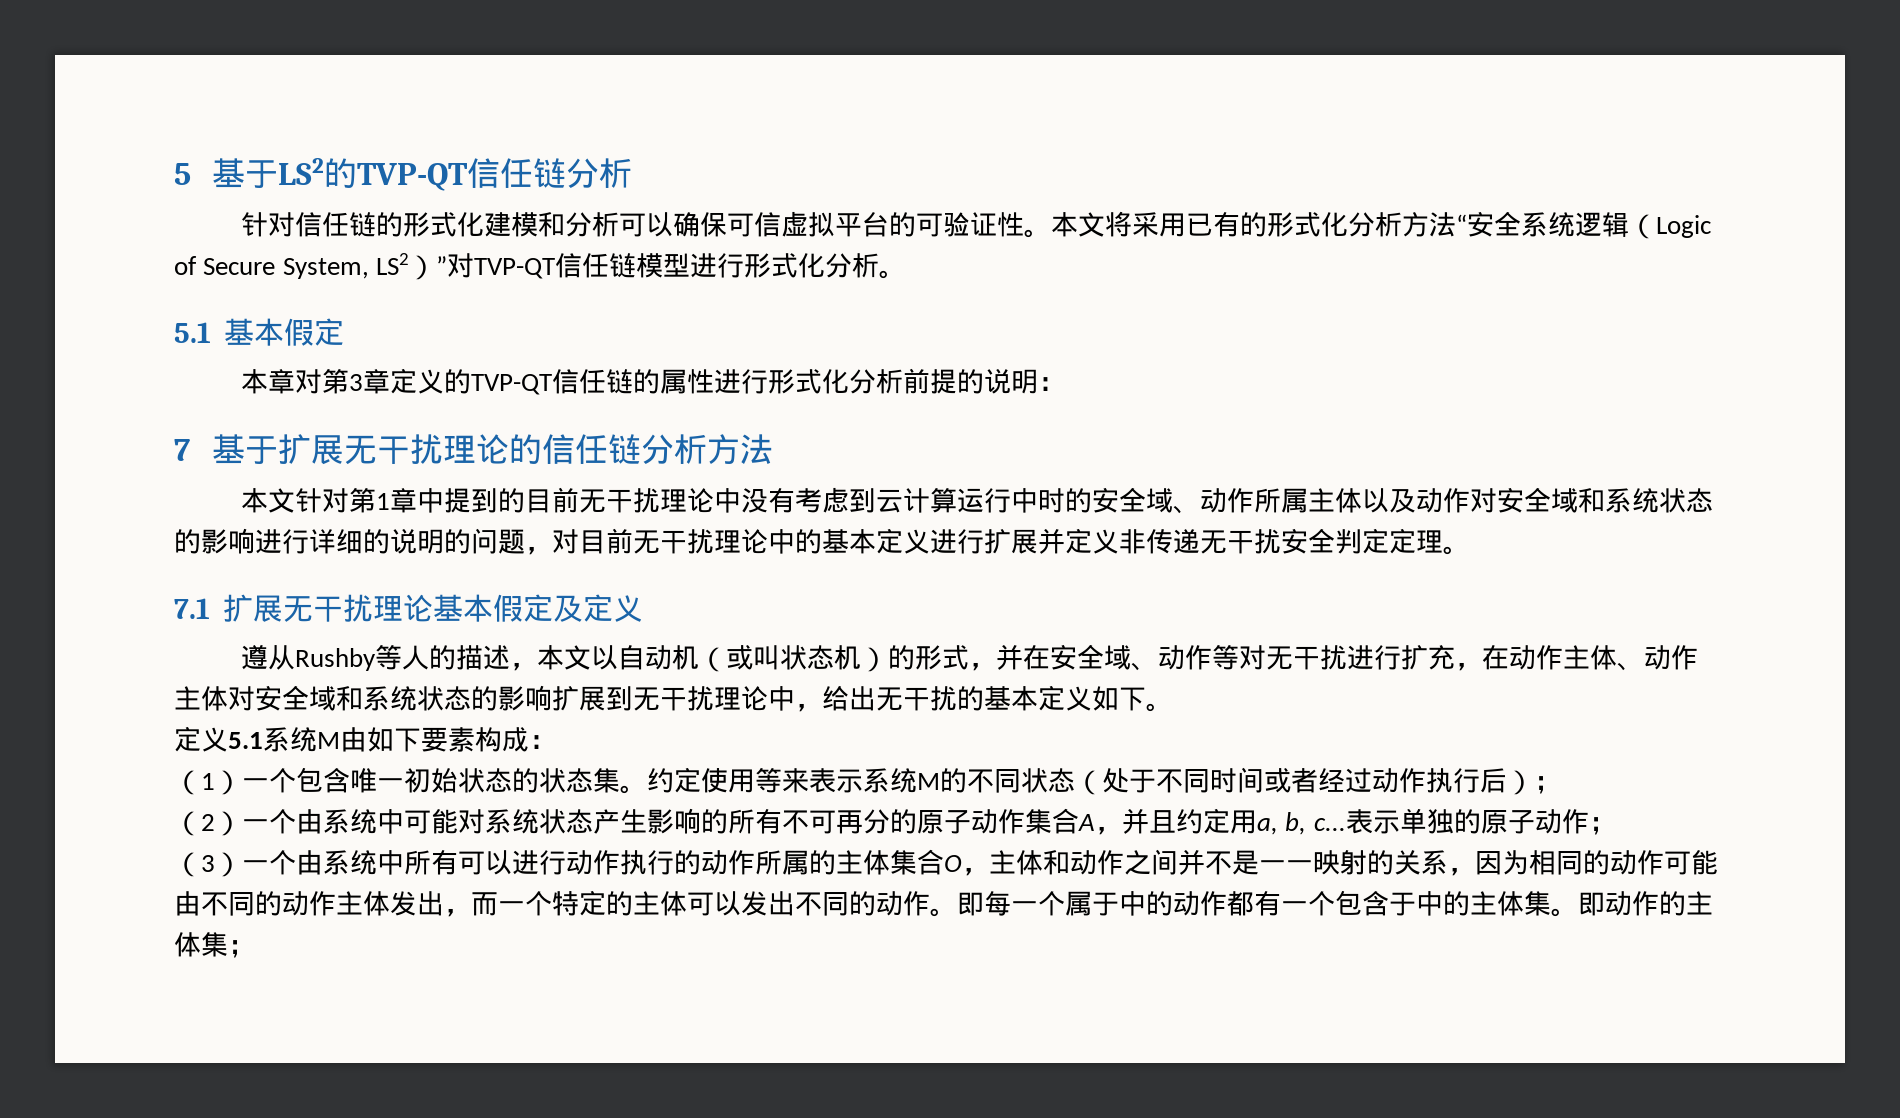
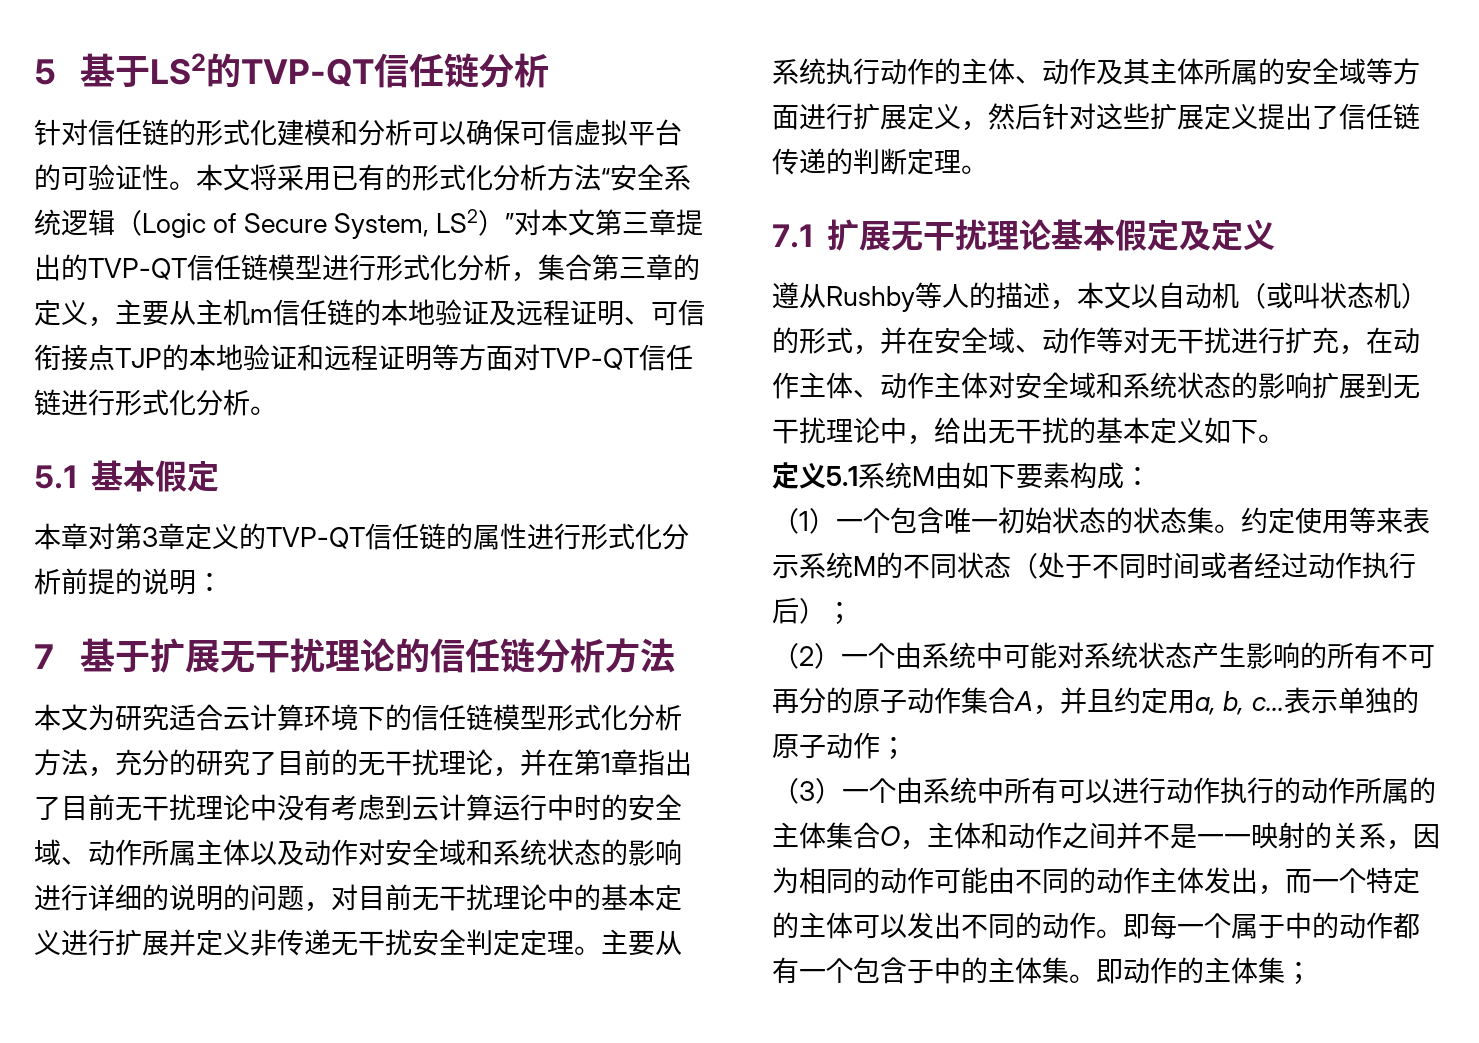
- 本文将采用已有的形式化分析方法“安全系统逻辑（Logic of Secure System, LS2）”对TVP-QT信任链模型进行形式化分析。
+ 本文将采用已有的形式化分析方法“安全系统逻辑（Logic of Secure System, LS2）”对本文第三章提出的TVP-QT信任链模型进行形式化分析，集合第三章的定义，主要从主机m信任链的本地验证及远程证明、可信衔接点TJP的本地验证和远程证明等方面对TVP-QT信任链进行形式化分析。
- 本文针对第1章中提到的目前无干扰理论中没有考虑到云计算运行中时的安全域、动作所属主体以及动作对安全域和系统状态的影响进行详细的说明的问题，对目前无干扰理论中的基本定义进行扩展并定义非传递无干扰安全判定定理。
+ 本文为研究适合云计算环境下的信任链模型形式化分析方法，充分的研究了目前的无干扰理论，并在第1章指出了目前无干扰理论中没有考虑到云计算运行中时的安全域、动作所属主体以及动作对安全域和系统状态的影响进行详细的说明的问题，对目前无干扰理论中的基本定义进行扩展并定义非传递无干扰安全判定定理。主要从系统执行动作的主体、动作及其主体所属的安全域等方面进行扩展定义，然后针对这些扩展定义提出了信任链传递的判断定理。

